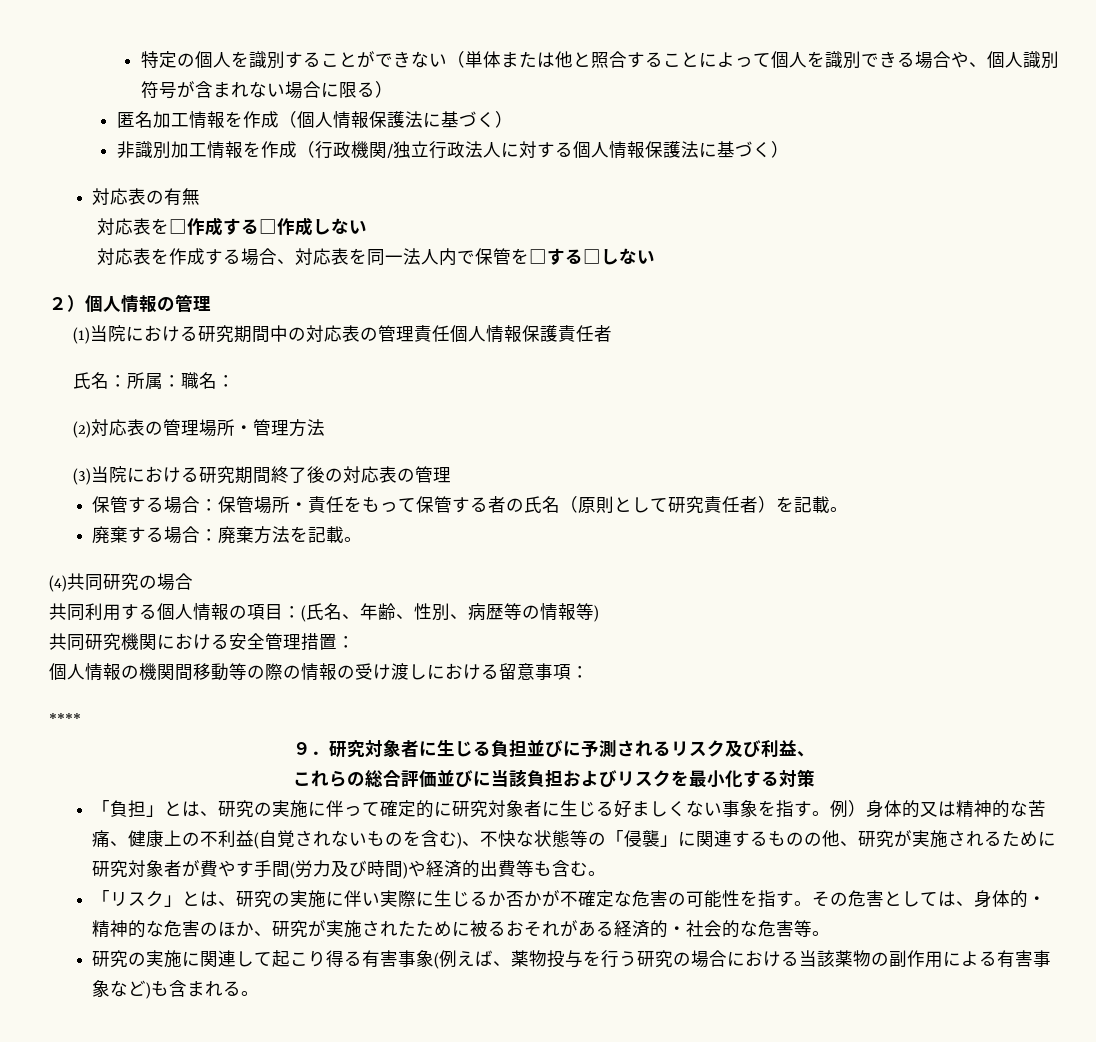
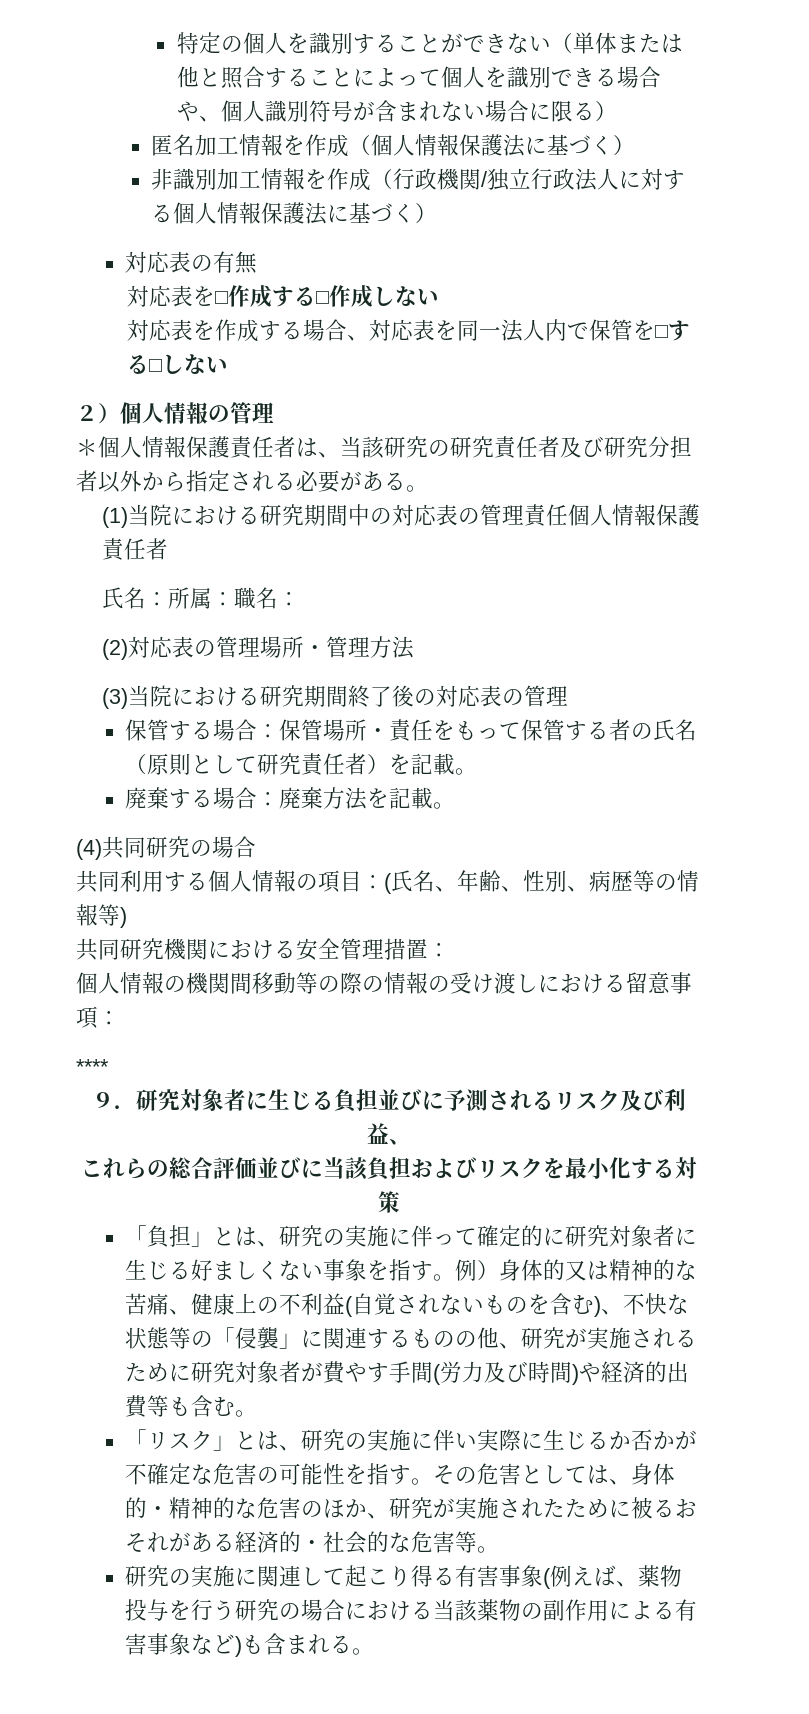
+ ＊個人情報保護責任者は、当該研究の研究責任者及び研究分担者以外から指定される必要がある。

